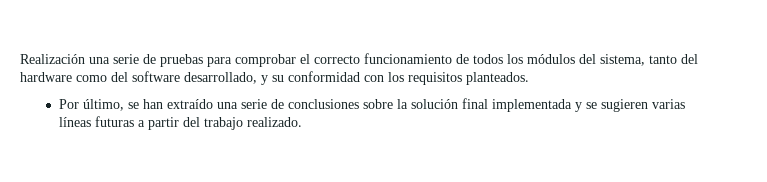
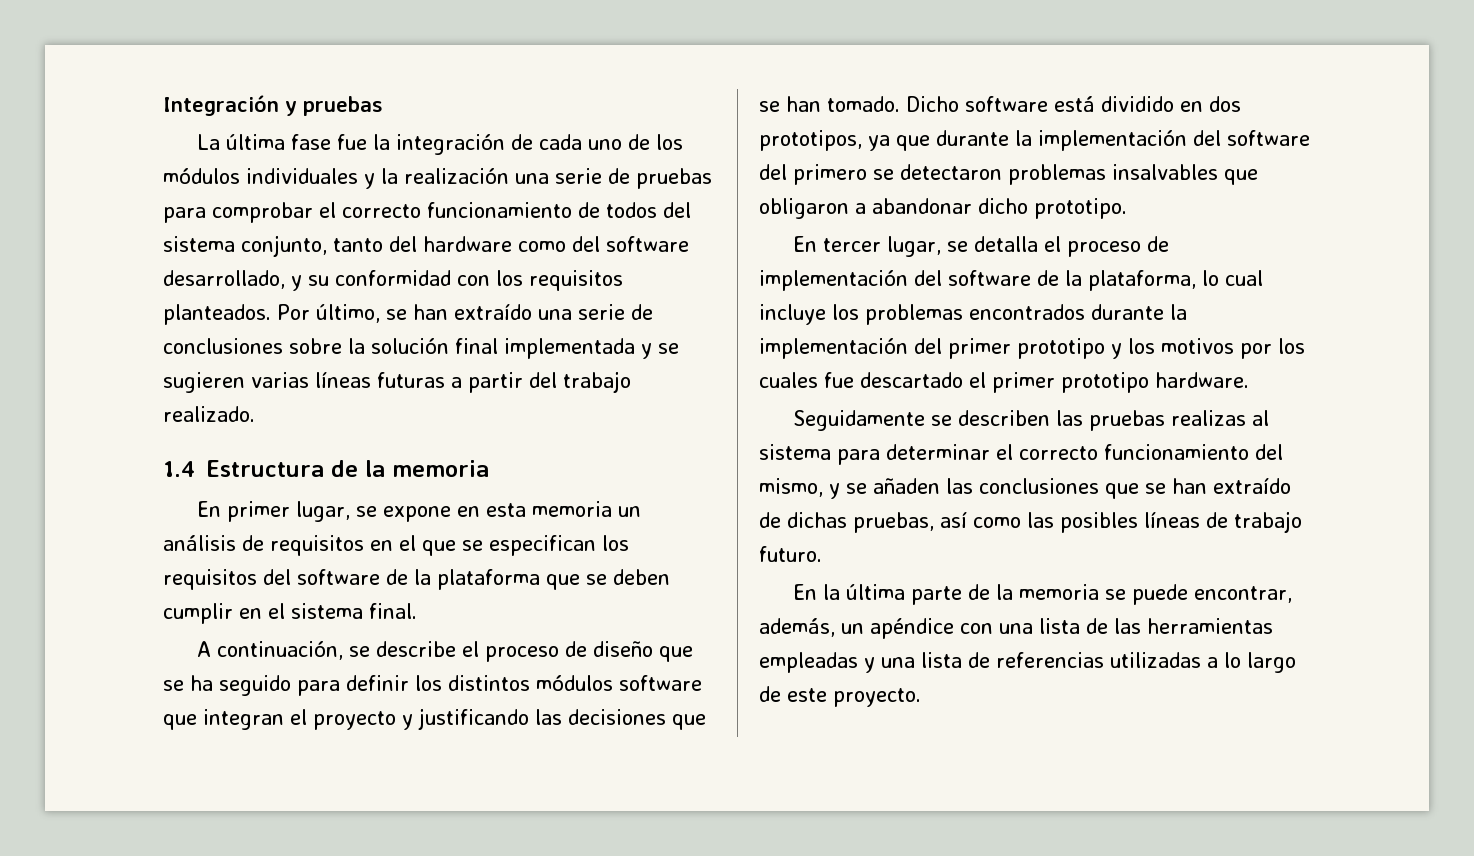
- Realización una serie de pruebas para comprobar el correcto funcionamiento de todos los módulos del sistema, tanto del hardware como del software desarrollado, y su conformidad con los requisitos planteados.
- Por último, se han extraído una serie de conclusiones sobre la solución final implementada y se sugieren varias líneas futuras a partir del trabajo realizado.
+ Integración y pruebas
+ La última fase fue la integración de cada uno de los módulos individuales y la realización una serie de pruebas para comprobar el correcto funcionamiento de todos del sistema conjunto, tanto del hardware como del software desarrollado, y su conformidad con los requisitos planteados. Por último, se han extraído una serie de conclusiones sobre la solución final implementada y se sugieren varias líneas futuras a partir del trabajo realizado.
+ 1.4 Estructura de la memoria
+ En primer lugar, se expone en esta memoria un análisis de requisitos en el que se especifican los requisitos del software de la plataforma que se deben cumplir en el sistema final.
+ A continuación, se describe el proceso de diseño que se ha seguido para definir los distintos módulos software que integran el proyecto y justificando las decisiones que se han tomado. Dicho software está dividido en dos prototipos, ya que durante la implementación del software del primero se detectaron problemas insalvables que obligaron a abandonar dicho prototipo.
+ En tercer lugar, se detalla el proceso de implementación del software de la plataforma, lo cual incluye los problemas encontrados durante la implementación del primer prototipo y los motivos por los cuales fue descartado el primer prototipo hardware.
+ Seguidamente se describen las pruebas realizas al sistema para determinar el correcto funcionamiento del mismo, y se añaden las conclusiones que se han extraído de dichas pruebas, así como las posibles líneas de trabajo futuro.
+ En la última parte de la memoria se puede encontrar, además, un apéndice con una lista de las herramientas empleadas y una lista de referencias utilizadas a lo largo de este proyecto.

